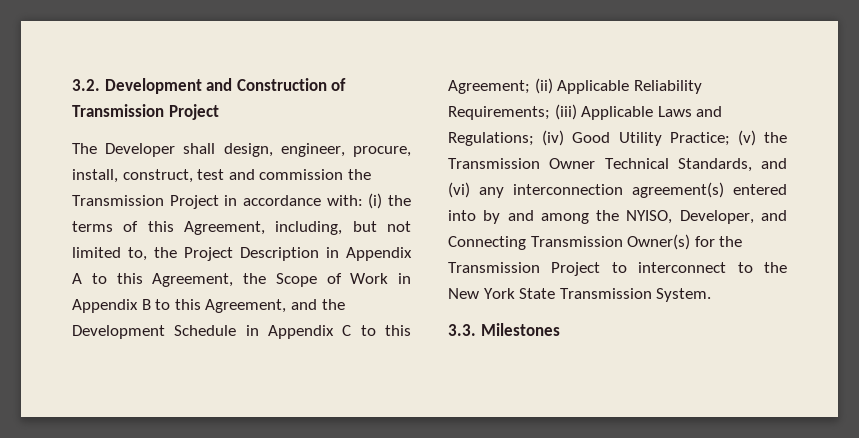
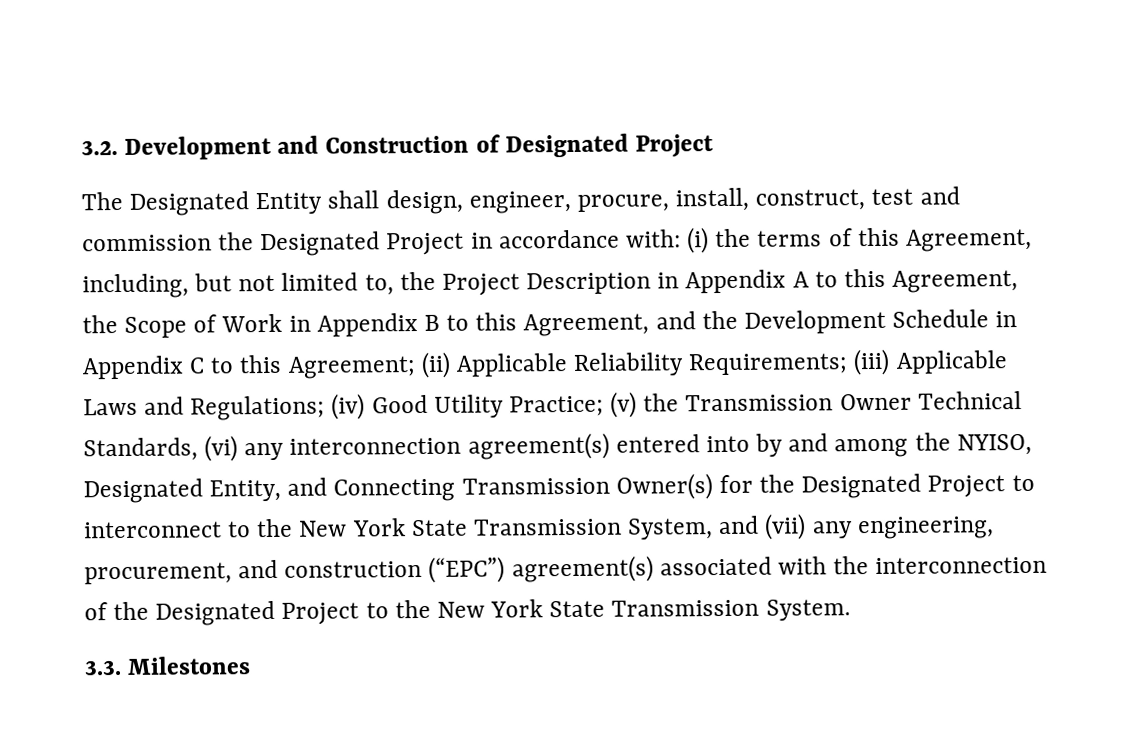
- 3.2. Development and Construction of Transmission Project
+ 3.2. Development and Construction of Designated Project
- The Developer shall design, engineer, procure, install, construct, test and commission the Transmission Project in accordance with:
+ The Designated Entity shall design, engineer, procure, install, construct, test and commission the Designated Project in accordance with:
- (v) the Transmission Owner Technical Standards, and (vi) any interconnection agreement(s) entered into by and among the NYISO, Developer, and Connecting Transmission Owner(s) for the Transmission Project to interconnect to the New York State Transmission System.
+ (v) the Transmission Owner Technical Standards, (vi) any interconnection agreement(s) entered into by and among the NYISO, Designated Entity, and Connecting Transmission Owner(s) for the Designated Project to interconnect to the New York State Transmission System, and (vii) any engineering, procurement, and construction (“EPC”) agreement(s) associated with the interconnection of the Designated Project to the New York State Transmission System.

